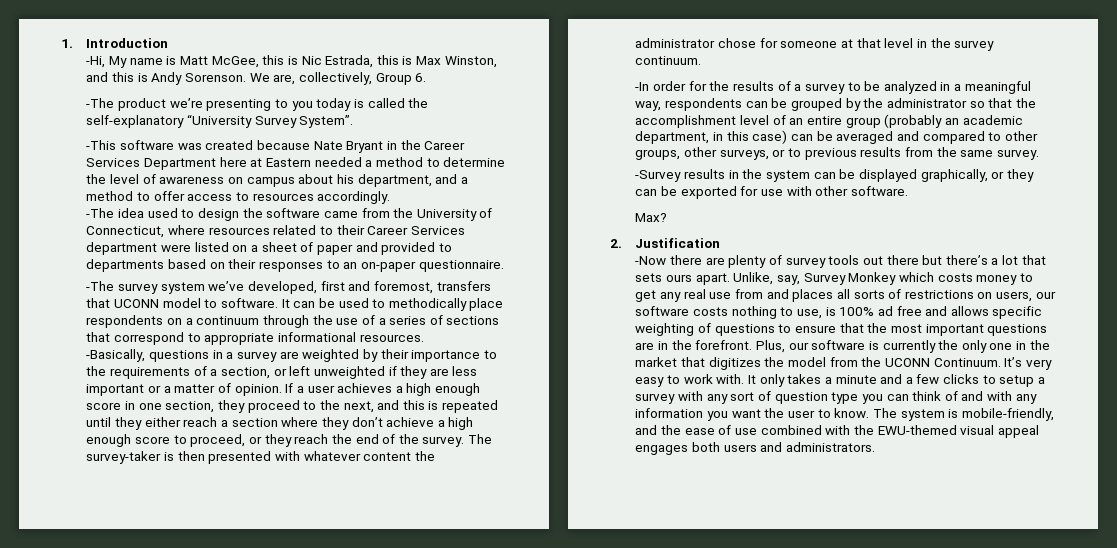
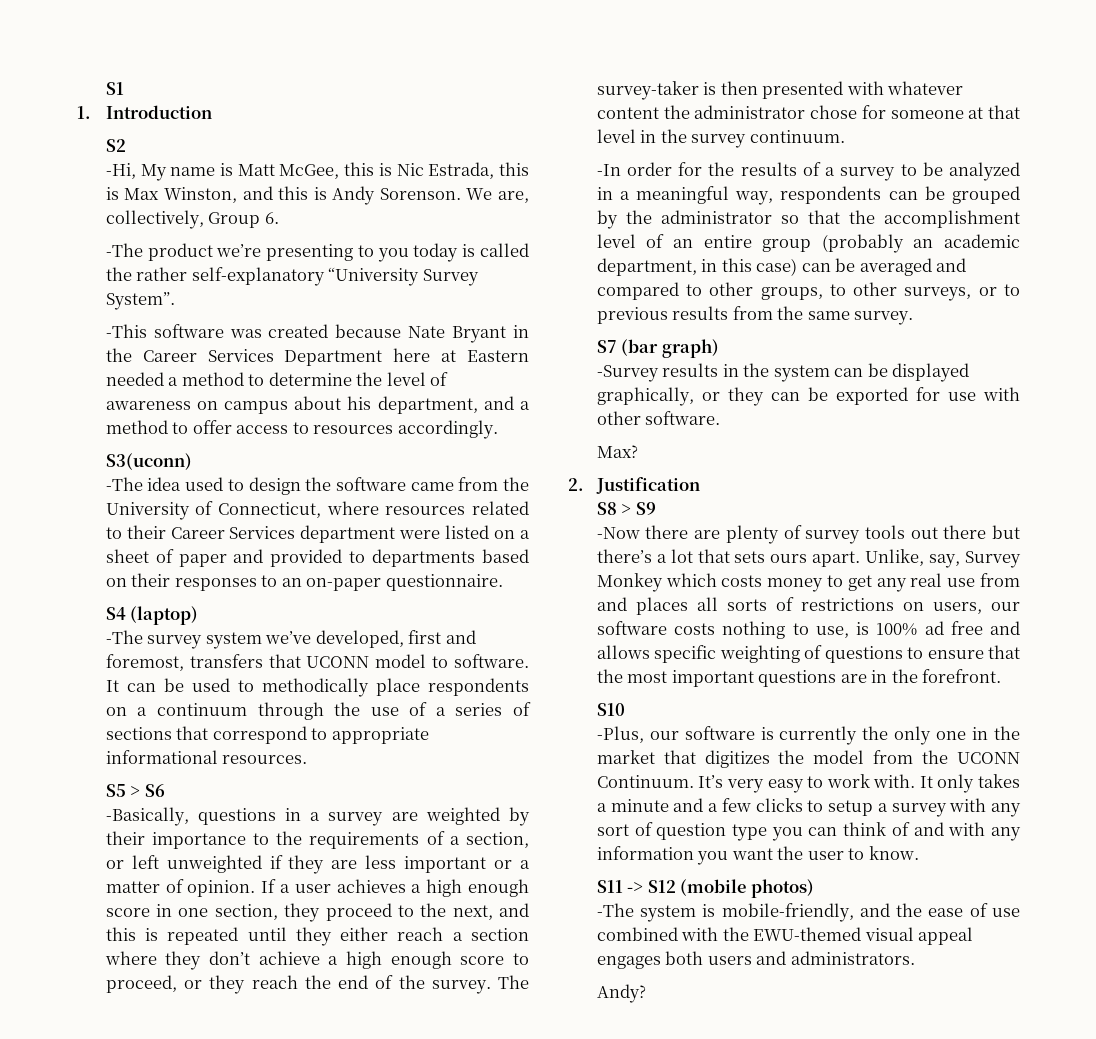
+ S1
+ S2
- -The product we’re presenting to you today is called the self-explanatory “University Survey System”.
+ -The product we’re presenting to you today is called the rather self-explanatory “University Survey System”.
+ S3(uconn)
+ S4 (laptop)
+ S5 > S6
- -In order for the results of a survey to be analyzed in a meaningful way, respondents can be grouped by the administrator so that the accomplishment level of an entire group (probably an academic department, in this case) can be averaged and compared to other groups, other surveys, or to previous results from the same survey.
+ -In order for the results of a survey to be analyzed in a meaningful way, respondents can be grouped by the administrator so that the accomplishment level of an entire group (probably an academic department, in this case) can be averaged and compared to other groups, to other surveys, or to previous results from the same survey.
+ S7 (bar graph)
+ S8 > S9
- Unlike, say, Survey Monkey which costs money to get any real use from and places all sorts of restrictions on users, our software costs nothing to use, is 100% ad free and allows specific weighting of questions to ensure that the most important questions are in the forefront. Plus, our software is currently the only one in the market that digitizes the model from the UCONN Continuum.
+ Unlike, say, Survey Monkey which costs money to get any real use from and places all sorts of restrictions on users, our software costs nothing to use, is 100% ad free and allows specific weighting of questions to ensure that the most important questions are in the forefront.
+ S10
+ -Plus, our software is currently the only one in the market that digitizes the model from the UCONN Continuum.
- It only takes a minute and a few clicks to setup a survey with any sort of question type you can think of and with any information you want the user to know. The system is mobile-friendly, and the ease of use combined with the EWU-themed visual appeal engages both users and administrators.
+ It only takes a minute and a few clicks to setup a survey with any sort of question type you can think of and with any information you want the user to know.
+ S11 -> S12 (mobile photos)
+ -The system is mobile-friendly, and the ease of use combined with the EWU-themed visual appeal engages both users and administrators.
+ Andy?

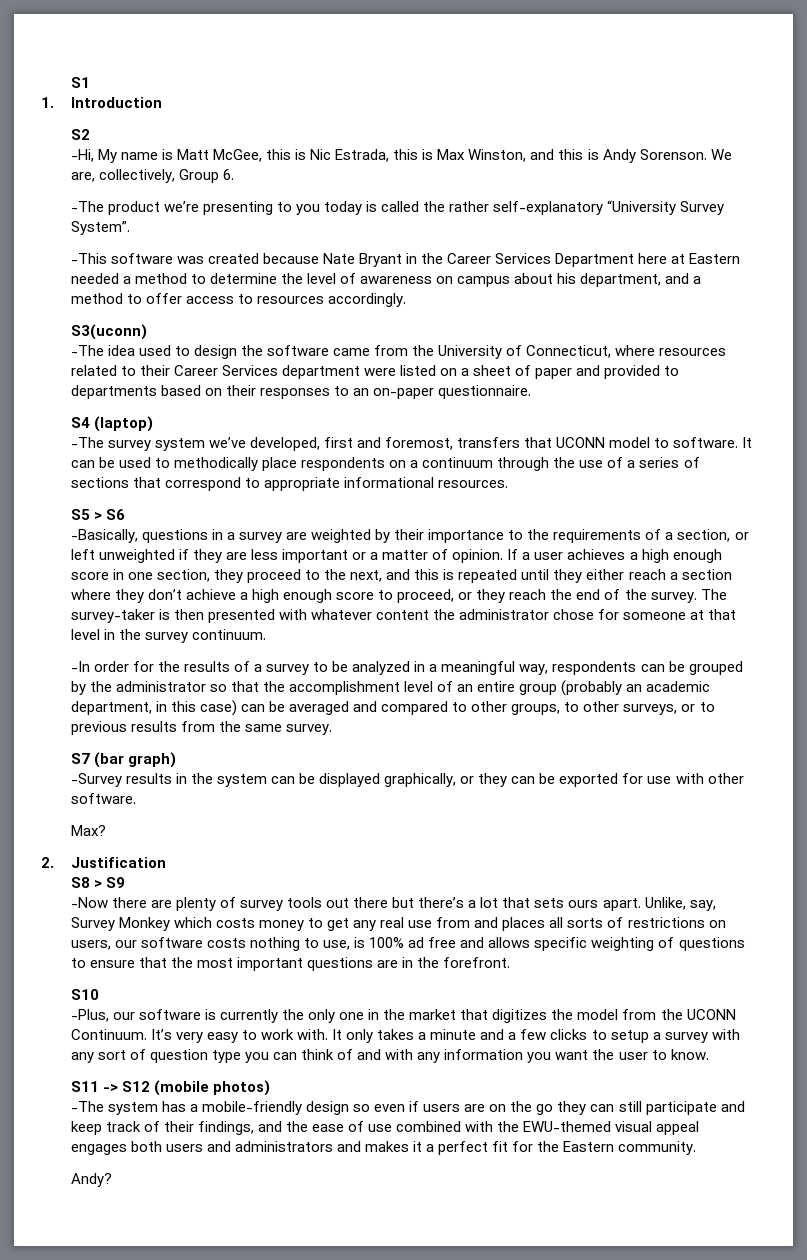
- -The system is mobile-friendly, and the ease of use combined with the EWU-themed visual appeal engages both users and administrators.
+ -The system has a mobile-friendly design so even if users are on the go they can still participate and keep track of their findings, and the ease of use combined with the EWU-themed visual appeal engages both users and administrators and makes it a perfect fit for the Eastern community.

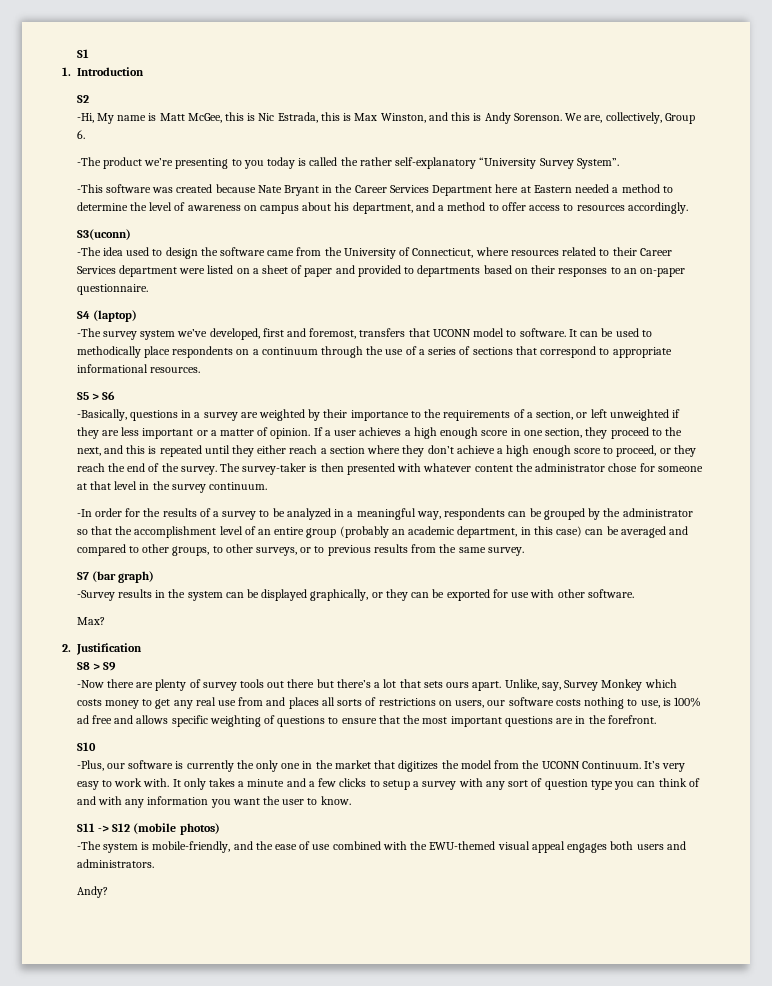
- -The system has a mobile-friendly design so even if users are on the go they can still participate and keep track of their findings, and the ease of use combined with the EWU-themed visual appeal engages both users and administrators and makes it a perfect fit for the Eastern community.
+ -The system is mobile-friendly, and the ease of use combined with the EWU-themed visual appeal engages both users and administrators.

